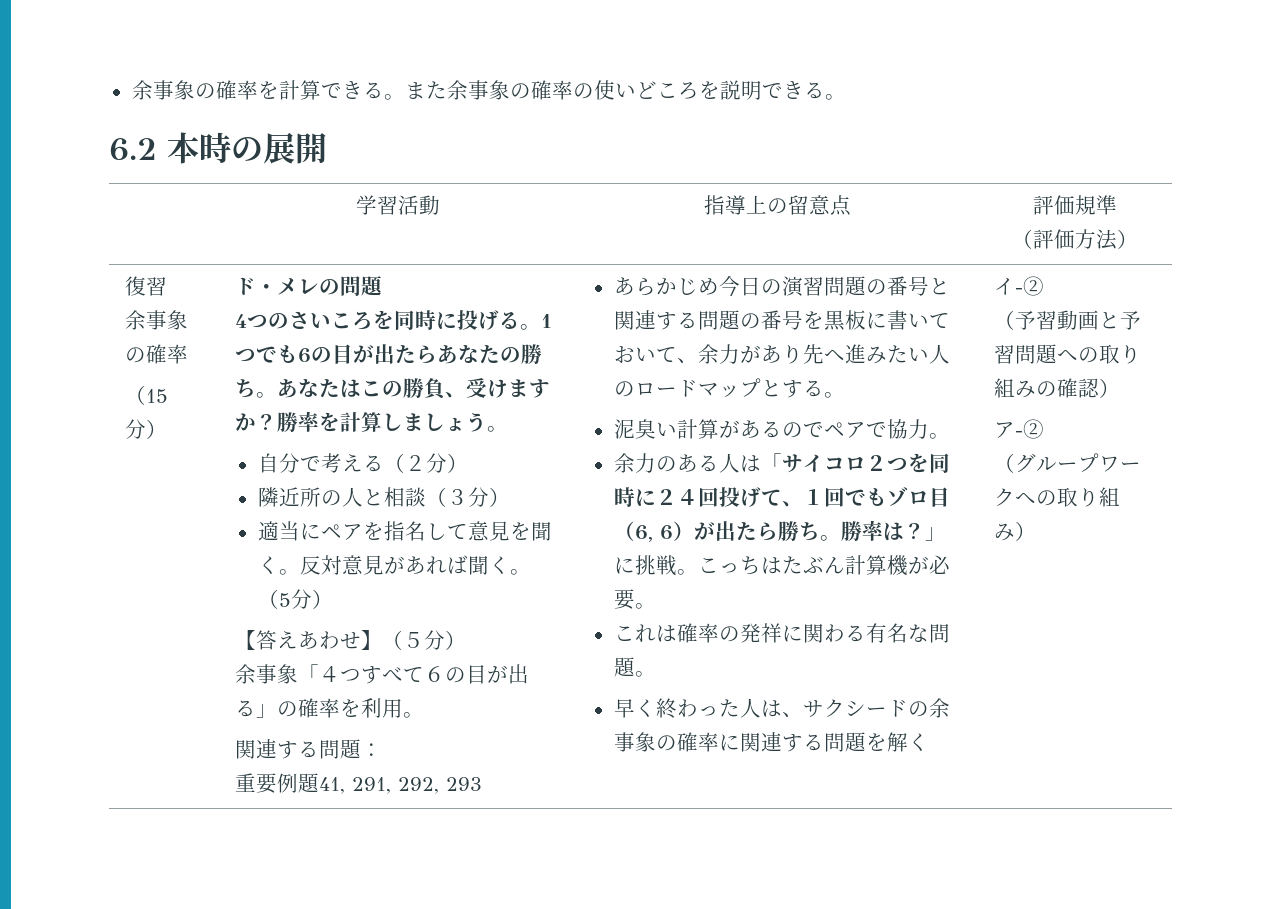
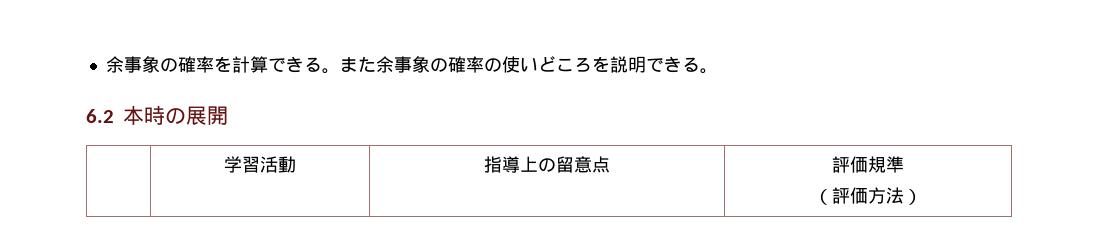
- 復習
- 余事象の確率
- （15分） | ド・メレの問題
- 4つのさいころを同時に投げる。1つでも6の目が出たらあなたの勝ち。あなたはこの勝負、受けますか？勝率を計算しましょう。
- 自分で考える（２分）
- 隣近所の人と相談（３分）
- 適当にペアを指名して意見を聞く。反対意見があれば聞く。（5分）
- 【答えあわせ】（５分）
- 余事象「４つすべて６の目が出る」の確率を利用。
- 関連する問題：
- 重要例題41, 291, 292, 293 | あらかじめ今日の演習問題の番号と関連する問題の番号を黒板に書いておいて、余力があり先へ進みたい人のロードマップとする。
- 泥臭い計算があるのでペアで協力。
- 余力のある人は「サイコロ２つを同時に２４回投げて、１回でもゾロ目（6, 6）が出たら勝ち。勝率は？」に挑戦。こっちはたぶん計算機が必要。
- これは確率の発祥に関わる有名な問題。
- 早く終わった人は、サクシードの余事象の確率に関連する問題を解く | イ-②
- （予習動画と予習問題への取り組みの確認）
- ア-②
- （グループワークへの取り組み）

